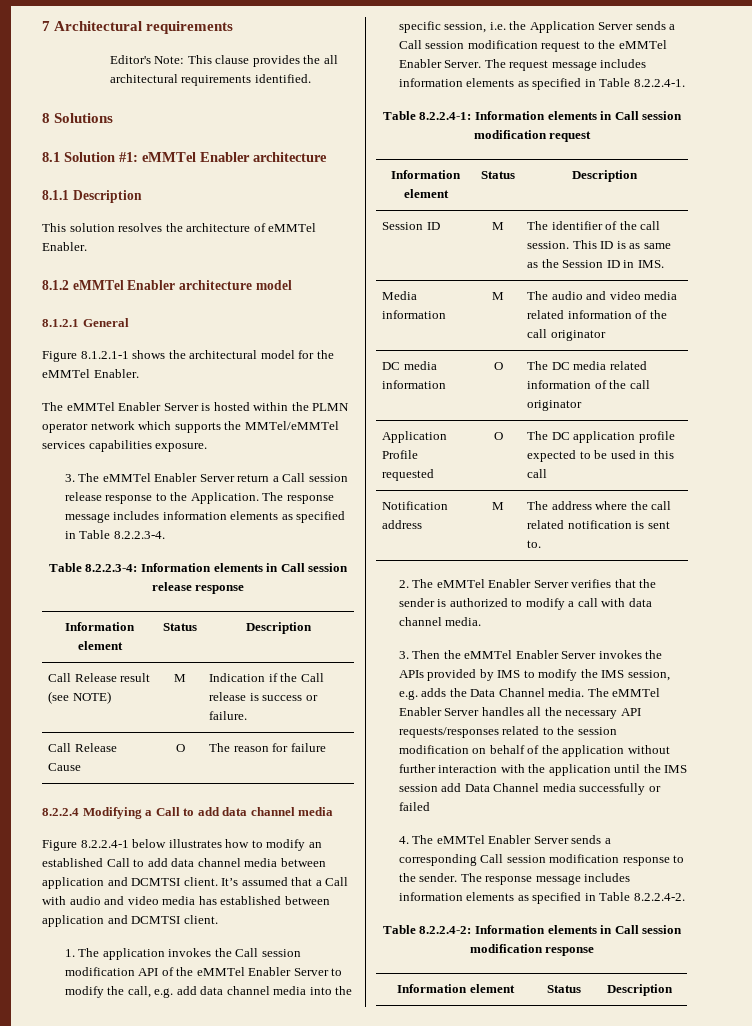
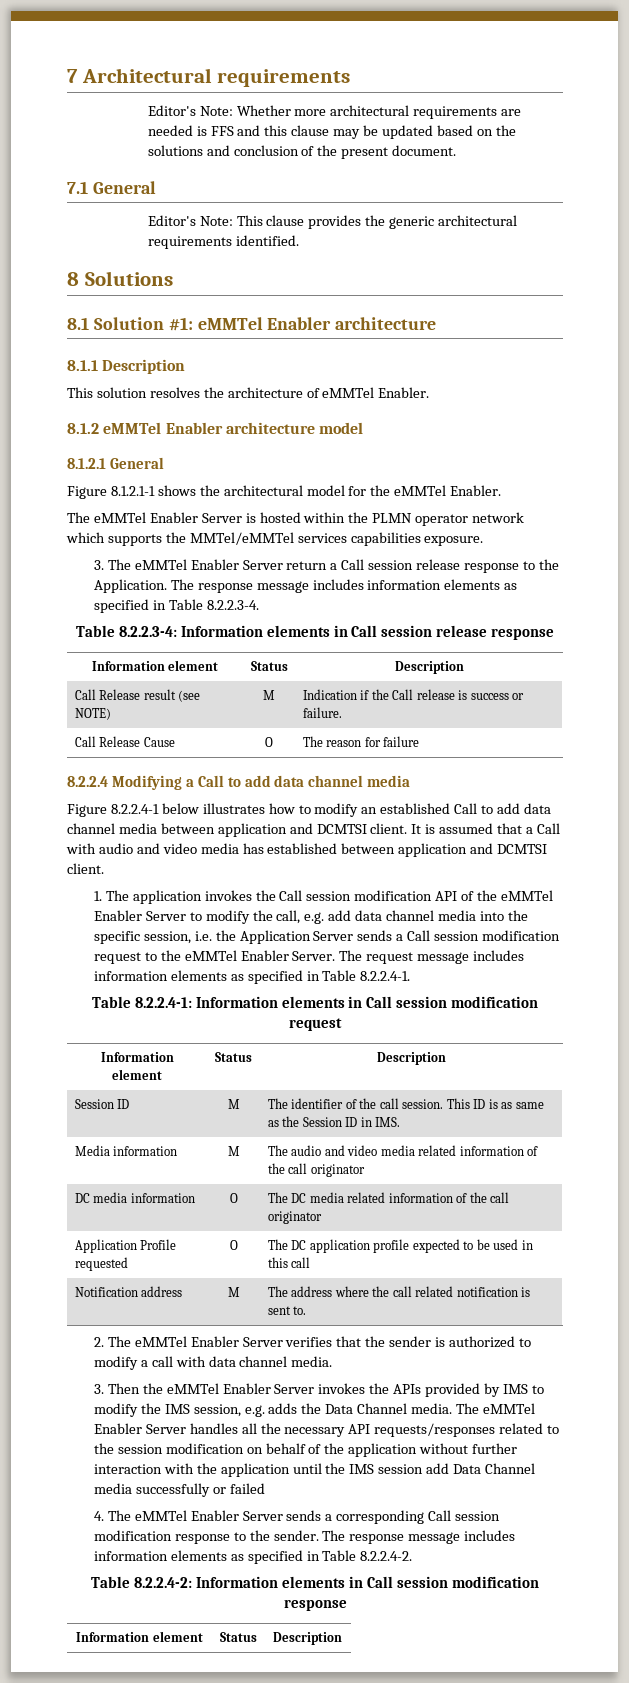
+ Editor's Note: Whether more architectural requirements are needed is FFS and this clause may be updated based on the solutions and conclusion of the present document.
+ 7.1 General
- Editor's Note: This clause provides the all architectural requirements identified.
+ Editor's Note: This clause provides the generic architectural requirements identified.
- It’s assumed that a Call with audio and video media has established between application and DCMTSI client.
+ It is assumed that a Call with audio and video media has established between application and DCMTSI client.

